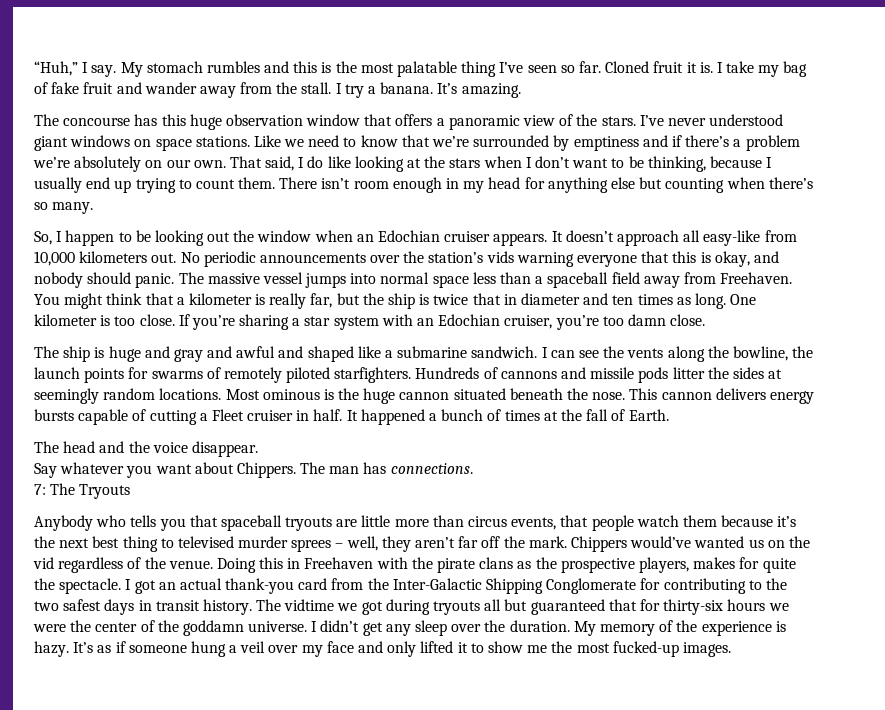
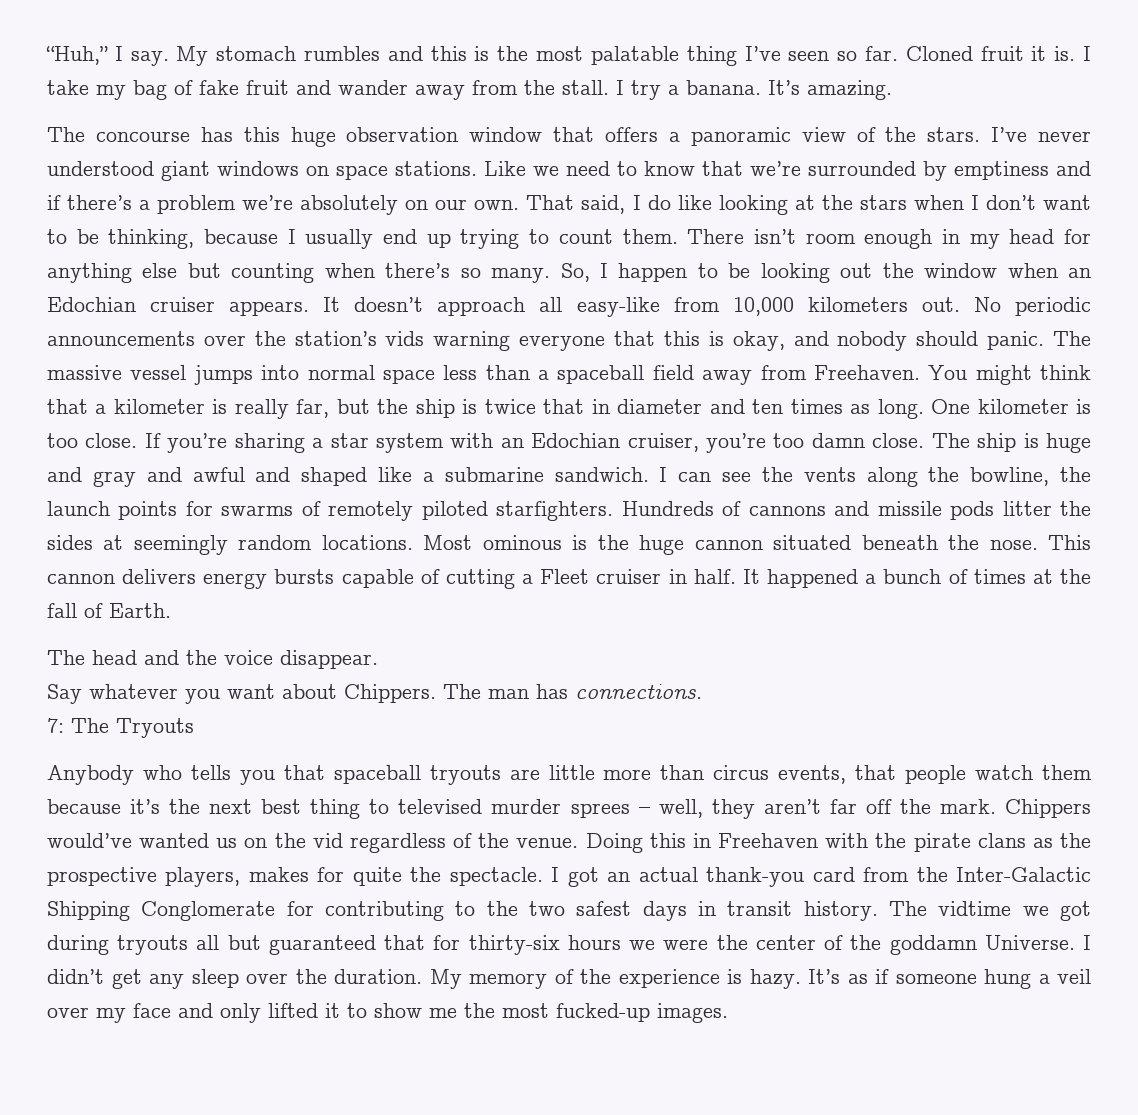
- There isn’t room enough in my head for anything else but counting when there’s so many.
- So, I happen to be looking out the window when an Edochian cruiser appears.
+ There isn’t room enough in my head for anything else but counting when there’s so many. So, I happen to be looking out the window when an Edochian cruiser appears.
- If you’re sharing a star system with an Edochian cruiser, you’re too damn close.
- The ship is huge and gray and awful and shaped like a submarine sandwich.
+ If you’re sharing a star system with an Edochian cruiser, you’re too damn close. The ship is huge and gray and awful and shaped like a submarine sandwich.
- The vidtime we got during tryouts all but guaranteed that for thirty-six hours we were the center of the goddamn universe.
+ The vidtime we got during tryouts all but guaranteed that for thirty-six hours we were the center of the goddamn Universe.

